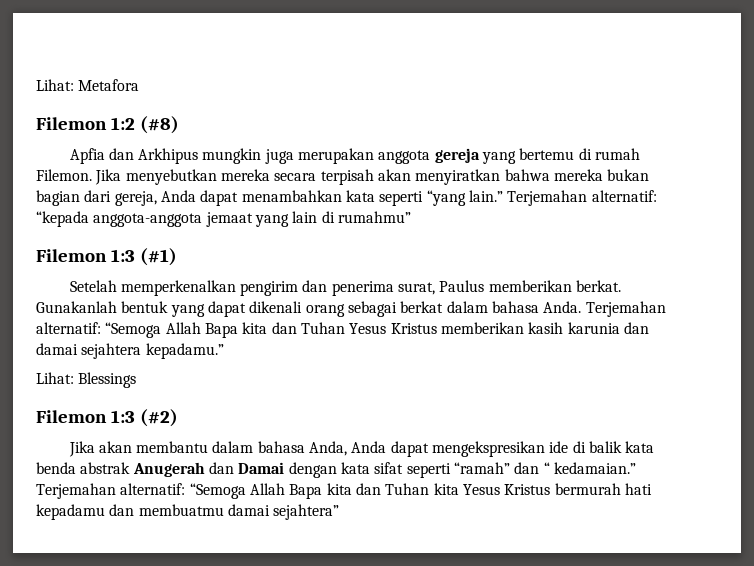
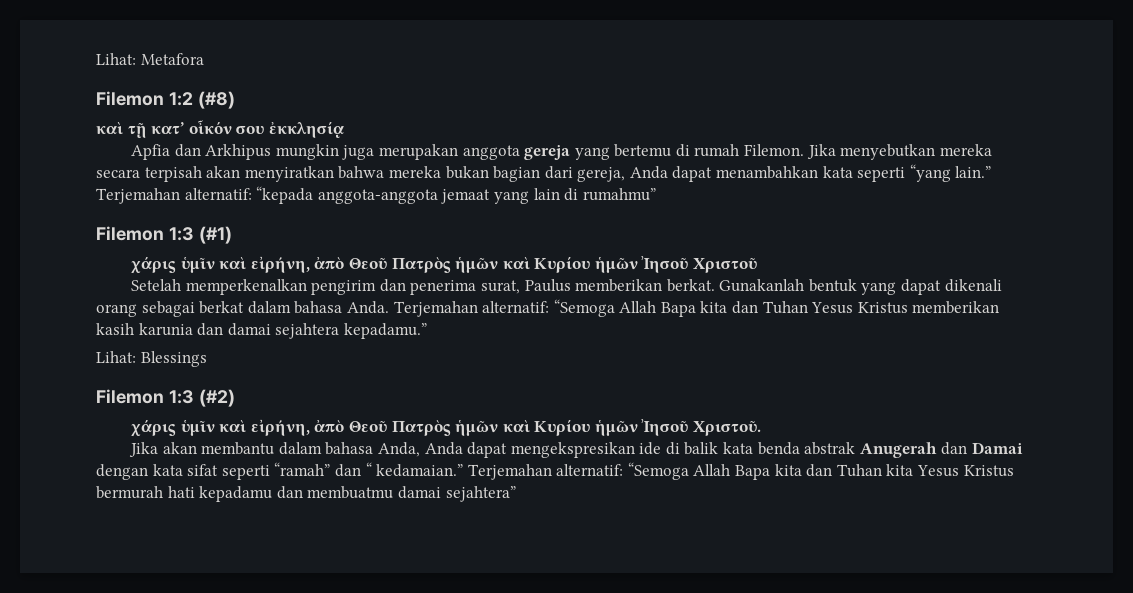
+ καὶ τῇ κατ’ οἶκόν σου ἐκκλησίᾳ
+ χάρις ὑμῖν καὶ εἰρήνη, ἀπὸ Θεοῦ Πατρὸς ἡμῶν καὶ Κυρίου ἡμῶν Ἰησοῦ Χριστοῦ
+ χάρις ὑμῖν καὶ εἰρήνη, ἀπὸ Θεοῦ Πατρὸς ἡμῶν καὶ Κυρίου ἡμῶν Ἰησοῦ Χριστοῦ.

